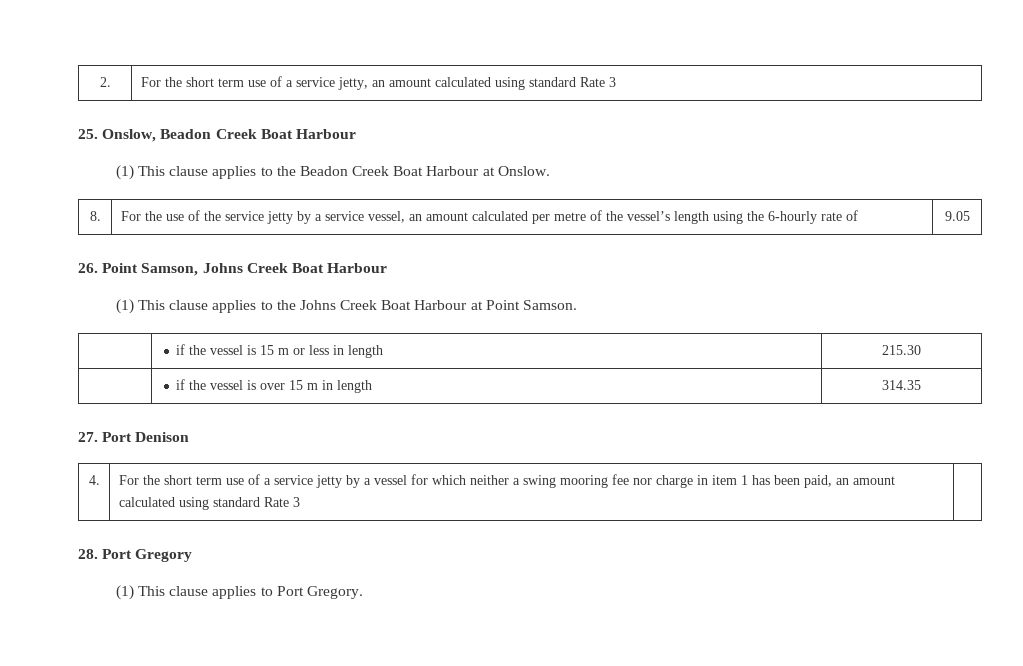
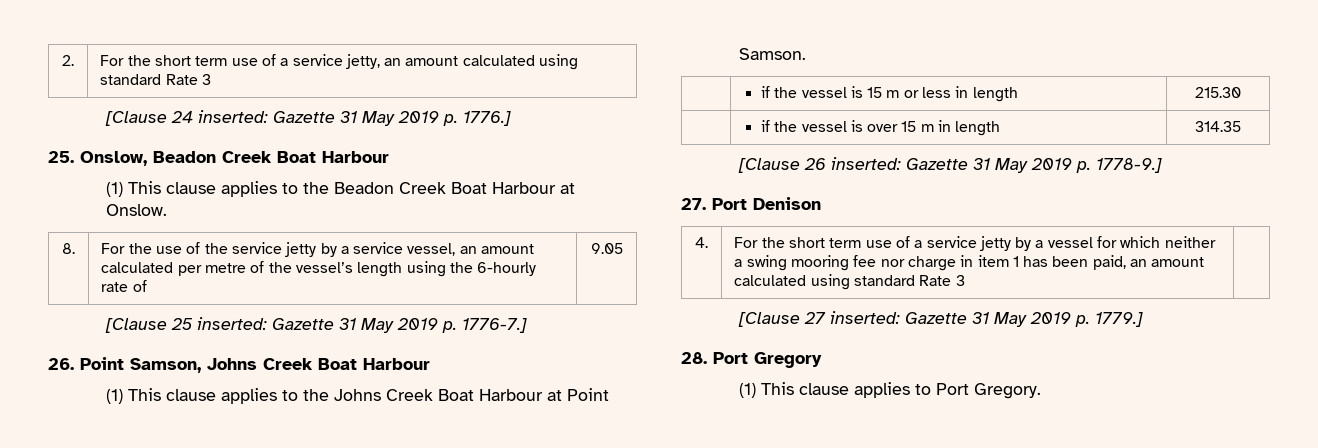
+ [Clause 24 inserted: Gazette 31 May 2019 p. 1776.]
+ [Clause 25 inserted: Gazette 31 May 2019 p. 1776-7.]
+ [Clause 26 inserted: Gazette 31 May 2019 p. 1778-9.]
+ [Clause 27 inserted: Gazette 31 May 2019 p. 1779.]

